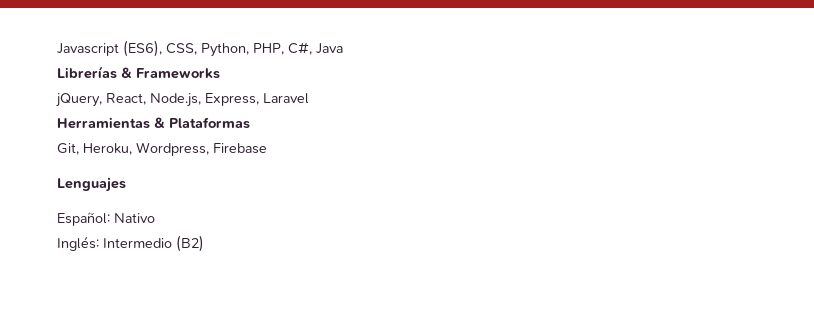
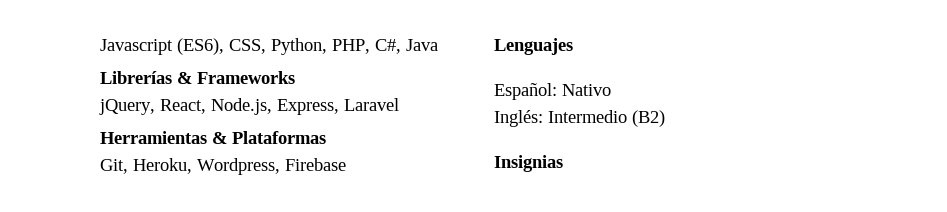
+ Insignias

